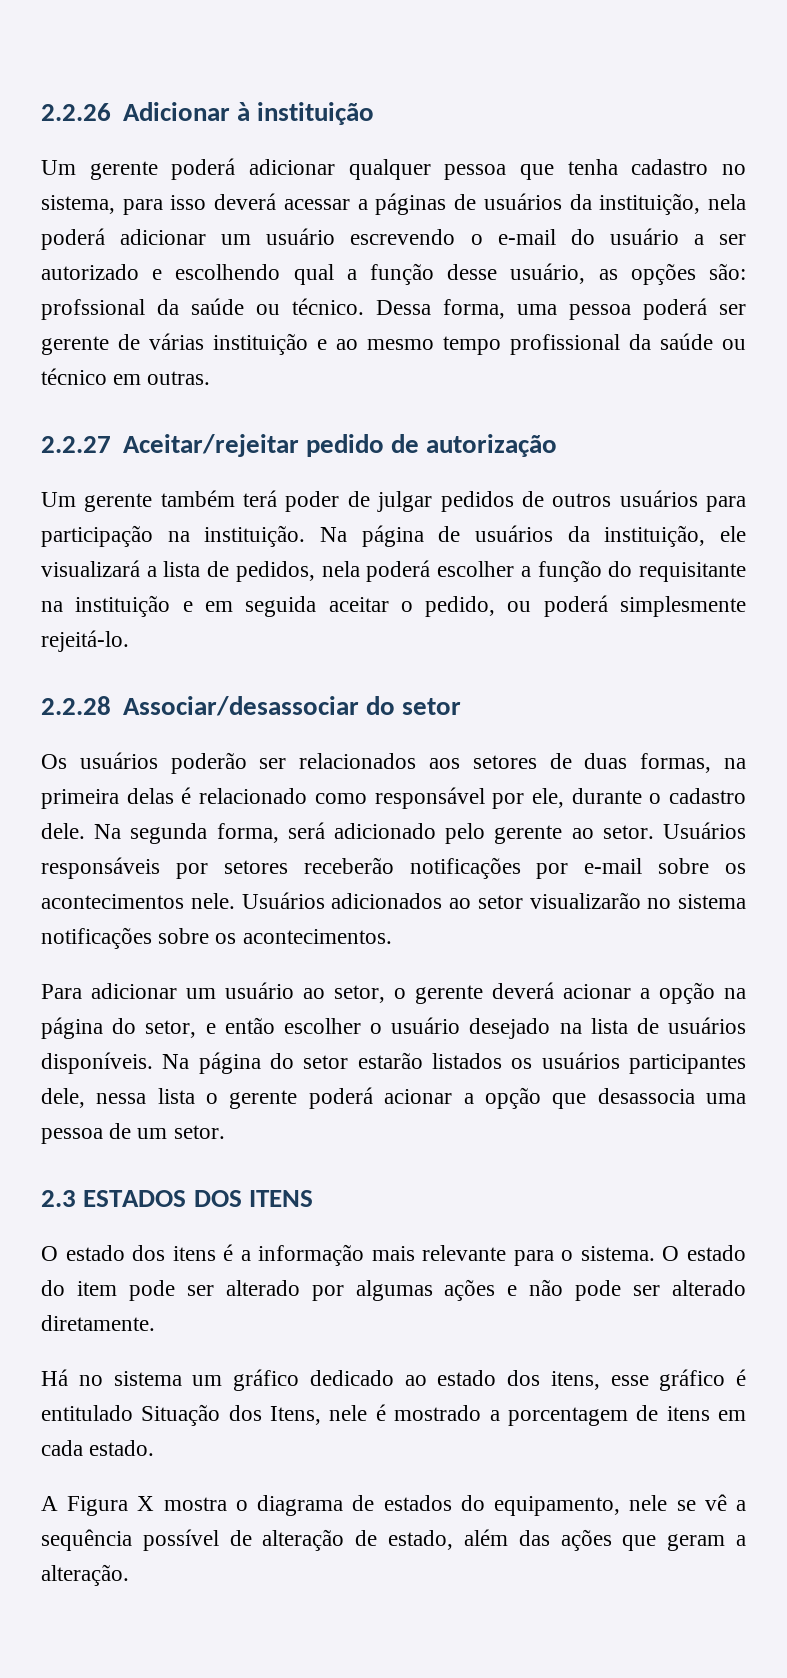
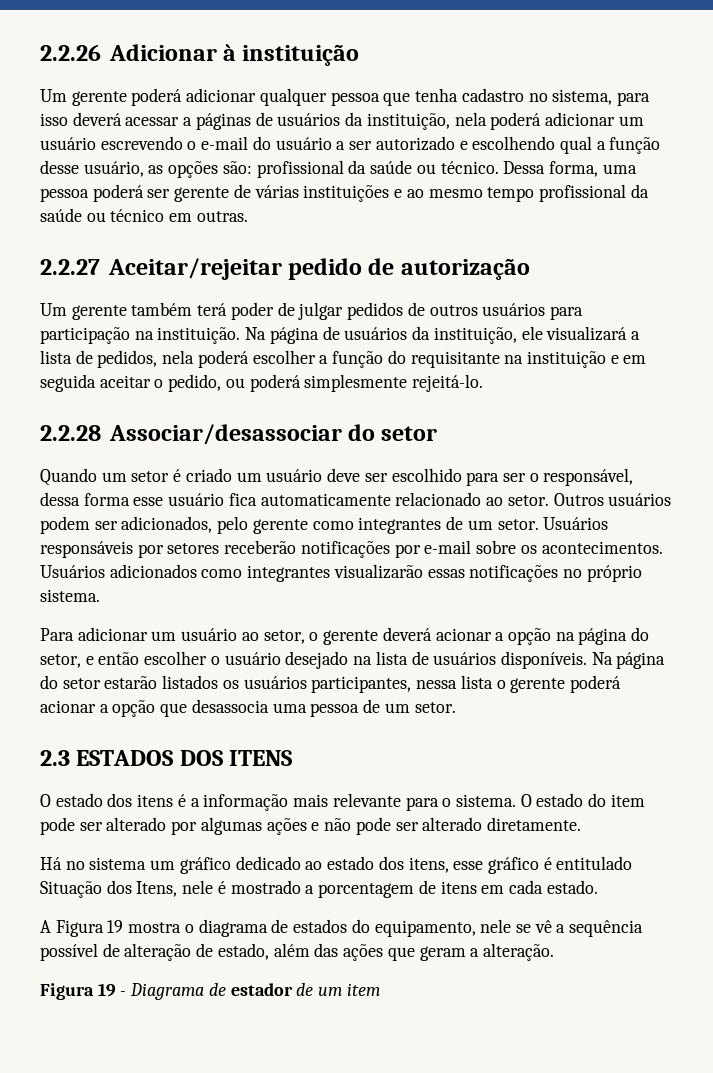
- Um gerente poderá adicionar qualquer pessoa que tenha cadastro no sistema, para isso deverá acessar a páginas de usuários da instituição, nela poderá adicionar um usuário escrevendo o e-mail do usuário a ser autorizado e escolhendo qual a função desse usuário, as opções são: profssional da saúde ou técnico.
+ Um gerente poderá adicionar qualquer pessoa que tenha cadastro no sistema, para isso deverá acessar a páginas de usuários da instituição, nela poderá adicionar um usuário escrevendo o e-mail do usuário a ser autorizado e escolhendo qual a função desse usuário, as opções são: profissional da saúde ou técnico.
- Dessa forma, uma pessoa poderá ser gerente de várias instituição e ao mesmo tempo profissional da saúde ou técnico em outras.
+ Dessa forma, uma pessoa poderá ser gerente de várias instituições e ao mesmo tempo profissional da saúde ou técnico em outras.
- Os usuários poderão ser relacionados aos setores de duas formas, na primeira delas é relacionado como responsável por ele, durante o cadastro dele. Na segunda forma, será adicionado pelo gerente ao setor.
+ Quando um setor é criado um usuário deve ser escolhido para ser o responsável, dessa forma esse usuário fica automaticamente relacionado ao setor. Outros usuários podem ser adicionados, pelo gerente como integrantes de um setor.
- Usuários responsáveis por setores receberão notificações por e-mail sobre os acontecimentos nele. Usuários adicionados ao setor visualizarão no sistema notificações sobre os acontecimentos.
+ Usuários responsáveis por setores receberão notificações por e-mail sobre os acontecimentos. Usuários adicionados como integrantes visualizarão essas notificações no próprio sistema.
- Na página do setor estarão listados os usuários participantes dele, nessa lista o gerente poderá acionar a opção que desassocia uma pessoa de um setor.
+ Na página do setor estarão listados os usuários participantes, nessa lista o gerente poderá acionar a opção que desassocia uma pessoa de um setor.
- A Figura X mostra o diagrama de estados do equipamento, nele se vê a sequência possível de alteração de estado, além das ações que geram a alteração.
+ A Figura 19 mostra o diagrama de estados do equipamento, nele se vê a sequência possível de alteração de estado, além das ações que geram a alteração.
+ Figura 19 - Diagrama de estador de um item

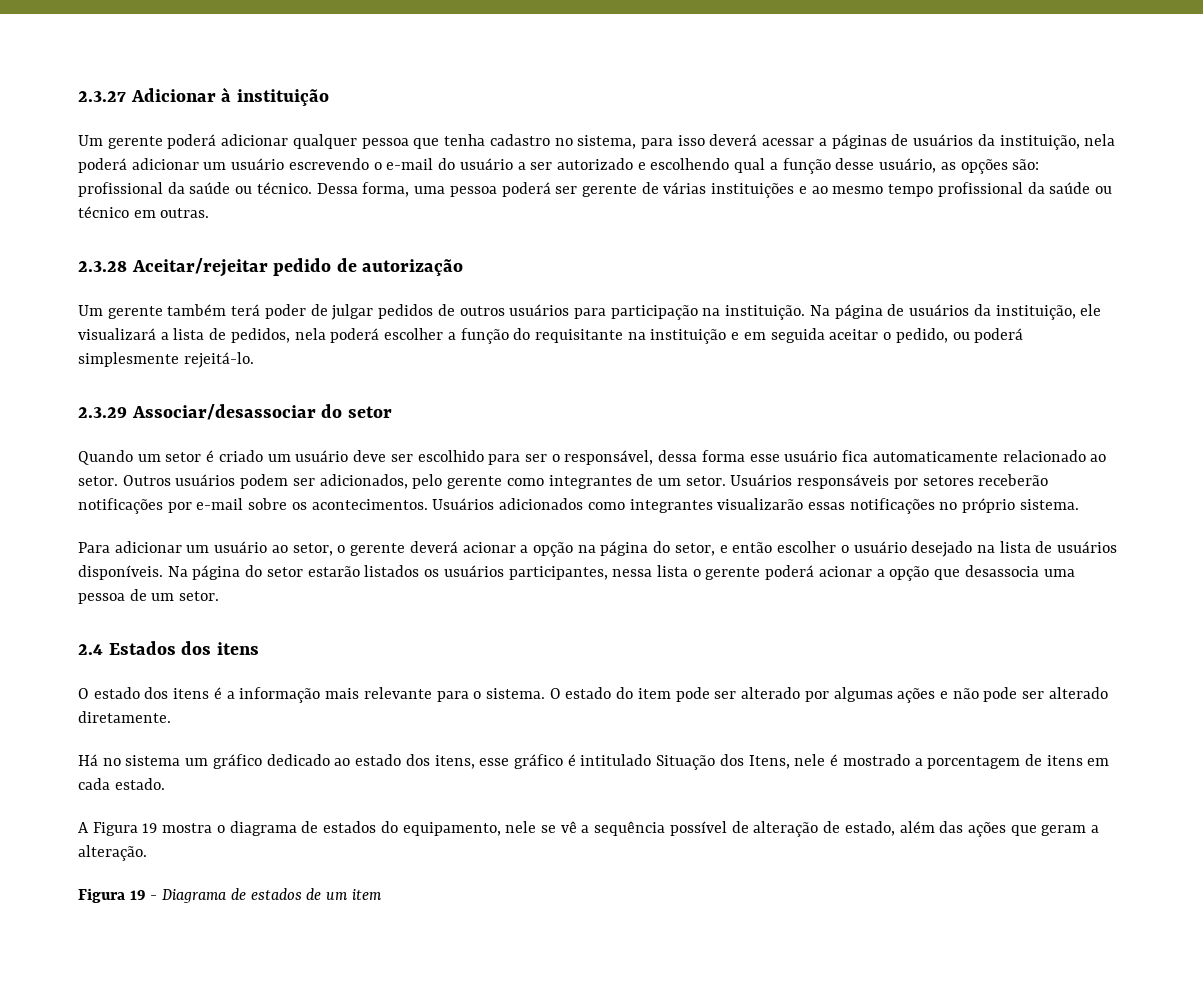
- 2.2.26 Adicionar à instituição
+ 2.3.27 Adicionar à instituição
- 2.2.27 Aceitar/rejeitar pedido de autorização
+ 2.3.28 Aceitar/rejeitar pedido de autorização
- 2.2.28 Associar/desassociar do setor
+ 2.3.29 Associar/desassociar do setor
- 2.3 ESTADOS DOS ITENS
+ 2.4 Estados dos itens
- Há no sistema um gráfico dedicado ao estado dos itens, esse gráfico é entitulado Situação dos Itens, nele é mostrado a porcentagem de itens em cada estado.
+ Há no sistema um gráfico dedicado ao estado dos itens, esse gráfico é intitulado Situação dos Itens, nele é mostrado a porcentagem de itens em cada estado.
- Figura 19 - Diagrama de estador de um item
+ Figura 19 - Diagrama de estados de um item

